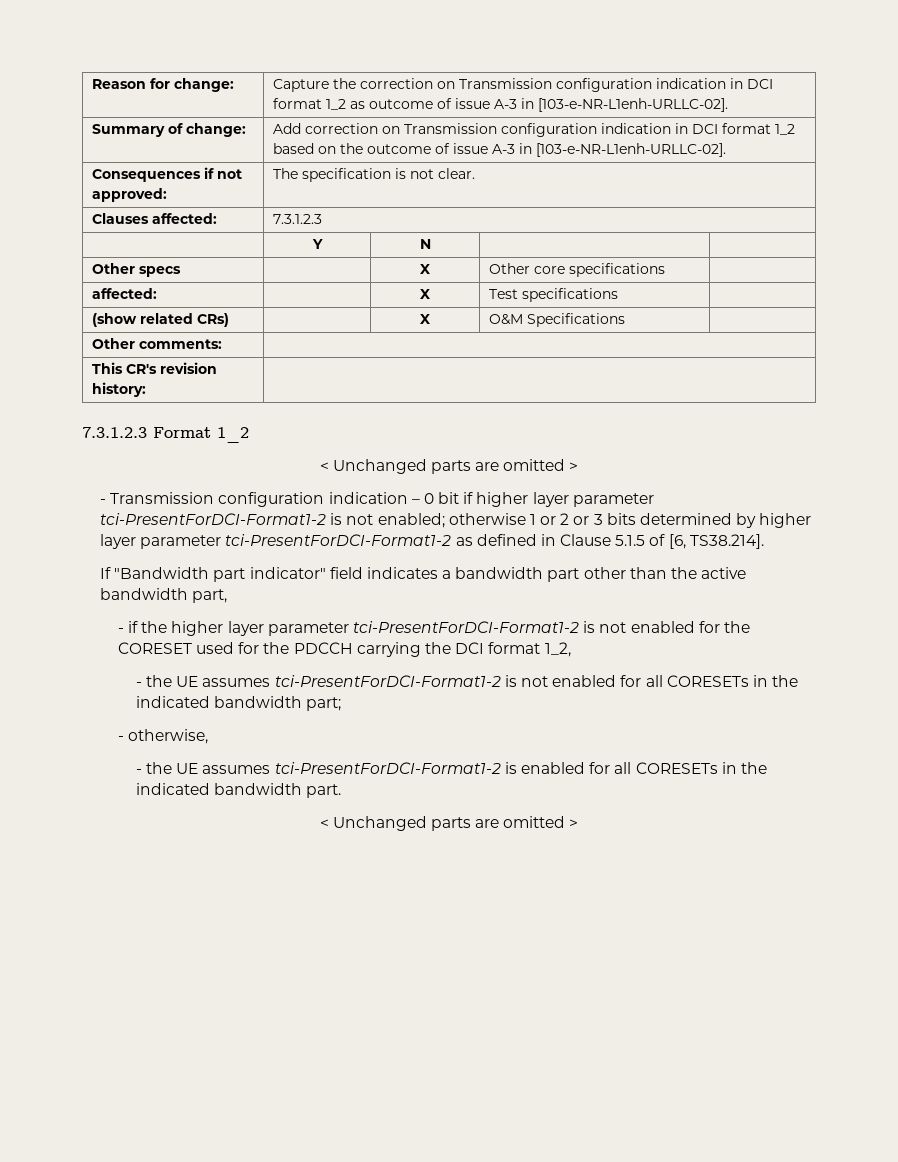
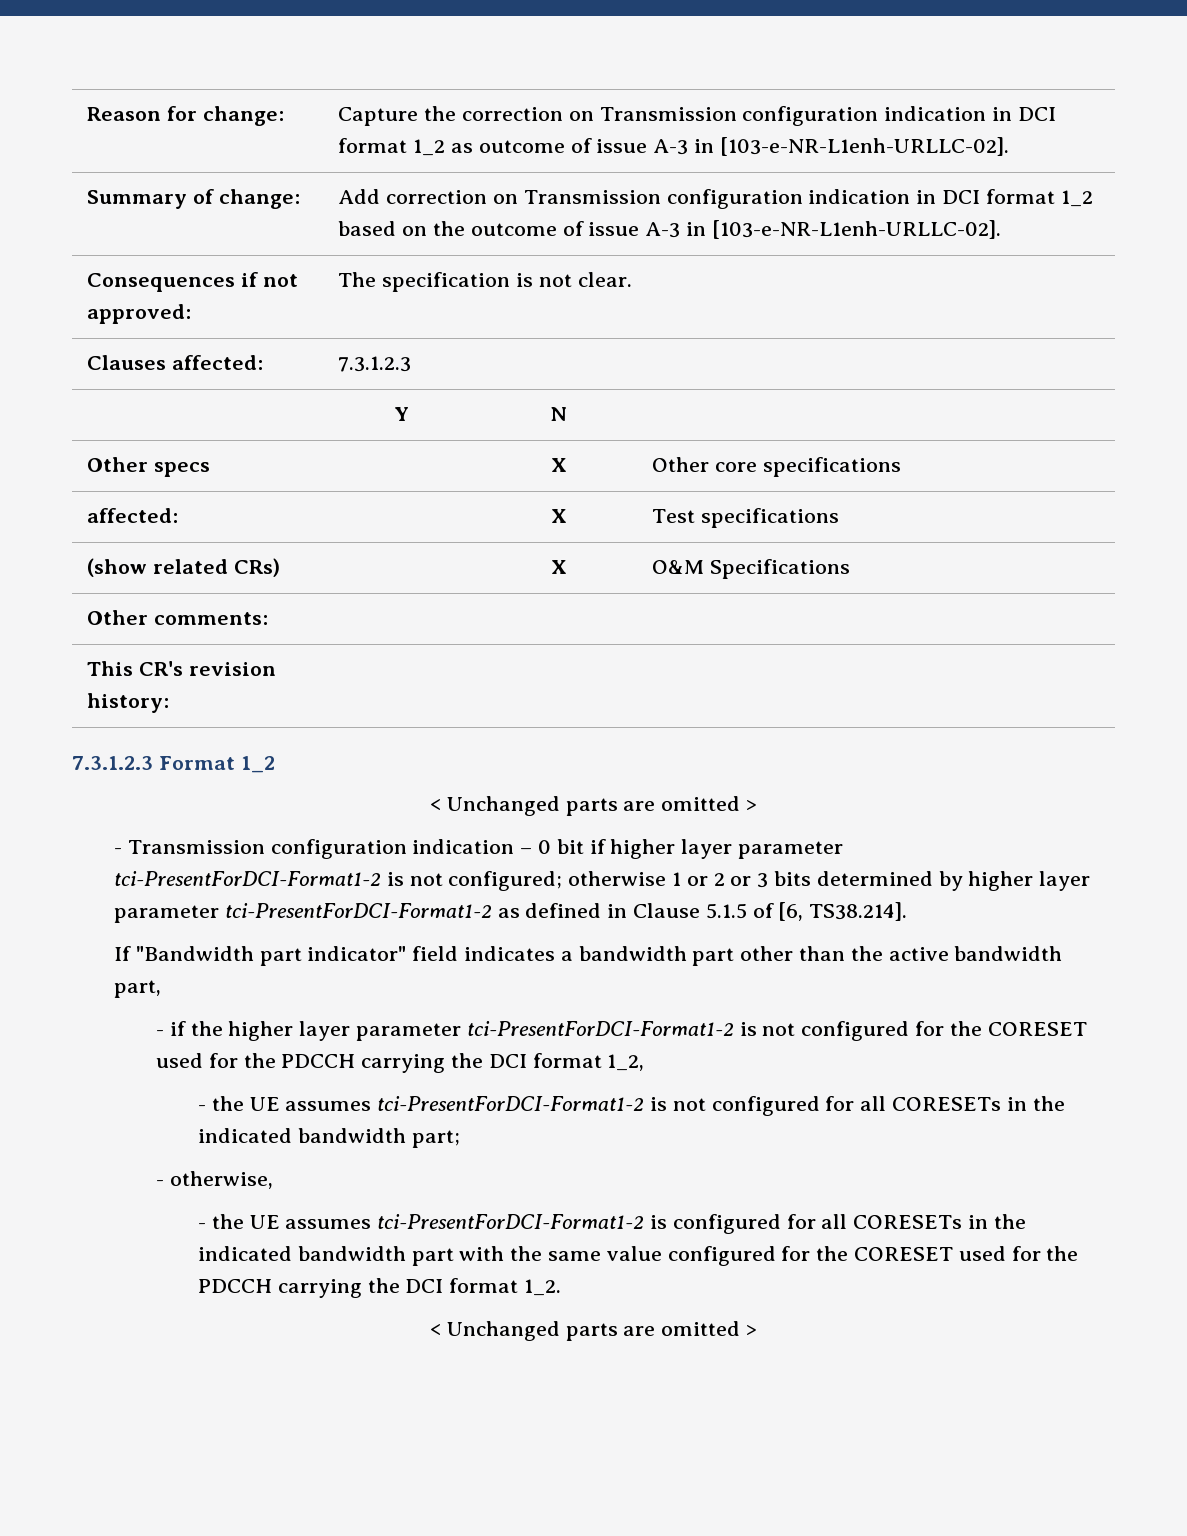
- - Transmission configuration indication – 0 bit if higher layer parameter tci-PresentForDCI-Format1-2 is not enabled; otherwise 1 or 2 or 3 bits determined by higher layer parameter tci-PresentForDCI-Format1-2 as defined in Clause 5.1.5 of [6, TS38.214].
+ - Transmission configuration indication – 0 bit if higher layer parameter tci-PresentForDCI-Format1-2 is not configured; otherwise 1 or 2 or 3 bits determined by higher layer parameter tci-PresentForDCI-Format1-2 as defined in Clause 5.1.5 of [6, TS38.214].
- - if the higher layer parameter tci-PresentForDCI-Format1-2 is not enabled for the CORESET used for the PDCCH carrying the DCI format 1_2,
+ - if the higher layer parameter tci-PresentForDCI-Format1-2 is not configured for the CORESET used for the PDCCH carrying the DCI format 1_2,
- - the UE assumes tci-PresentForDCI-Format1-2 is not enabled for all CORESETs in the indicated bandwidth part;
+ - the UE assumes tci-PresentForDCI-Format1-2 is not configured for all CORESETs in the indicated bandwidth part;
- - the UE assumes tci-PresentForDCI-Format1-2 is enabled for all CORESETs in the indicated bandwidth part.
+ - the UE assumes tci-PresentForDCI-Format1-2 is configured for all CORESETs in the indicated bandwidth part with the same value configured for the CORESET used for the PDCCH carrying the DCI format 1_2.

